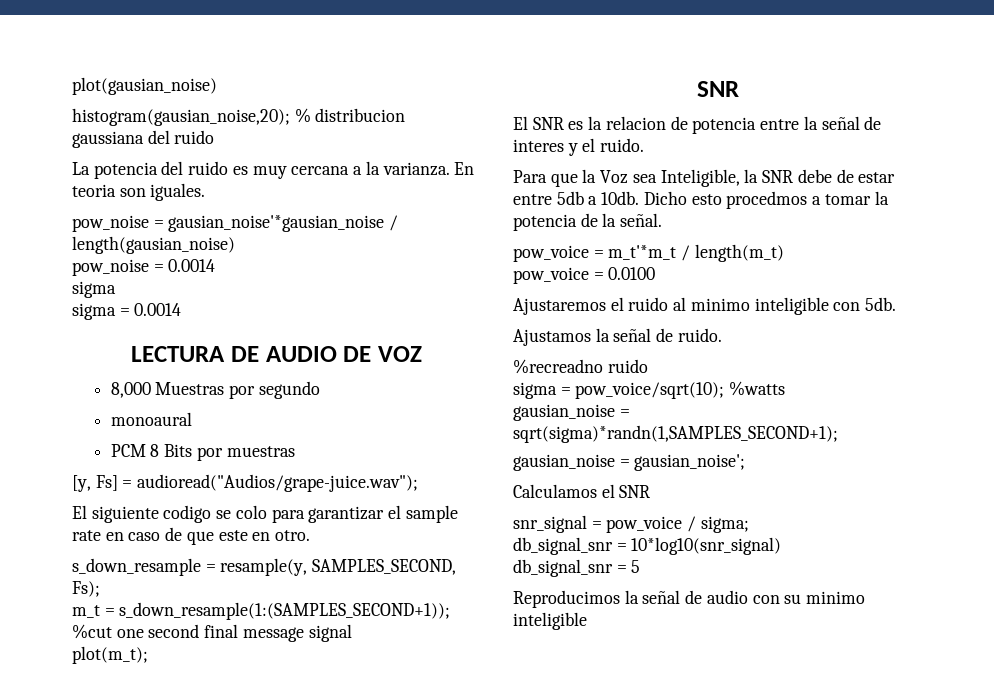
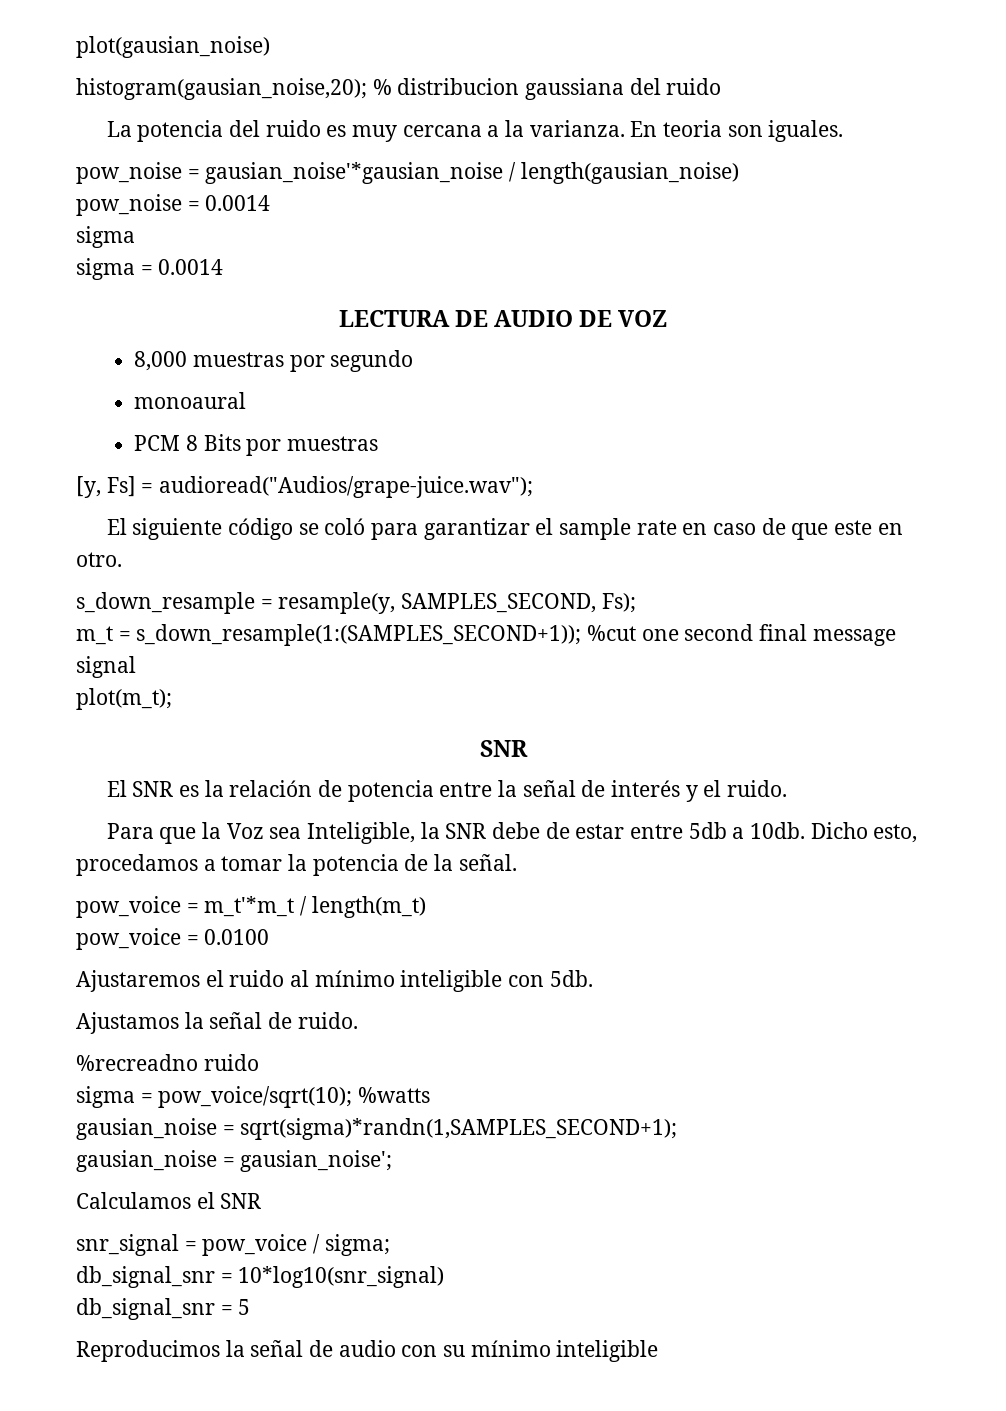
- 8,000 Muestras por segundo
+ 8,000 muestras por segundo
- El siguiente codigo se colo para garantizar el sample rate en caso de que este en otro.
+ El siguiente código se coló para garantizar el sample rate en caso de que este en otro.
- El SNR es la relacion de potencia entre la señal de interes y el ruido.
+ El SNR es la relación de potencia entre la señal de interés y el ruido.
- Dicho esto procedmos a tomar la potencia de la señal.
+ Dicho esto, procedamos a tomar la potencia de la señal.
- Ajustaremos el ruido al minimo inteligible con 5db.
+ Ajustaremos el ruido al mínimo inteligible con 5db.
- Reproducimos la señal de audio con su minimo inteligible
+ Reproducimos la señal de audio con su mínimo inteligible

